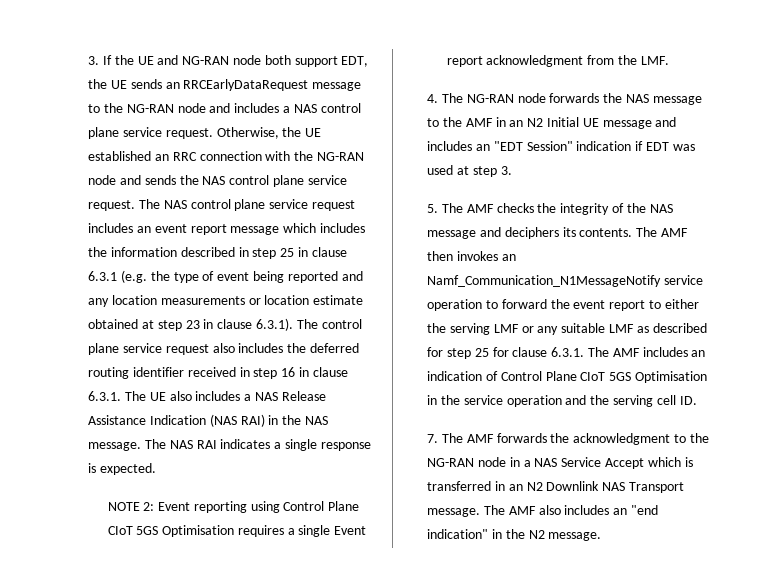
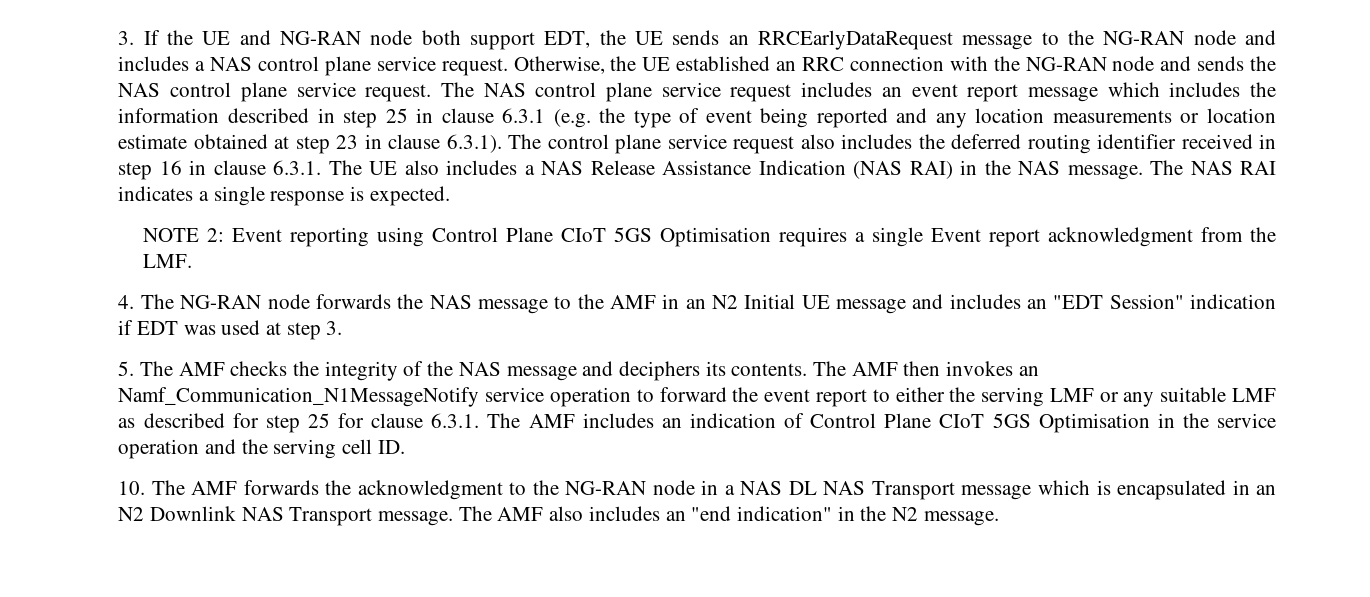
- 7. The AMF forwards the acknowledgment to the NG-RAN node in a NAS Service Accept which is transferred in an N2 Downlink NAS Transport message.
+ 10. The AMF forwards the acknowledgment to the NG-RAN node in a NAS DL NAS Transport message which is encapsulated in an N2 Downlink NAS Transport message.

